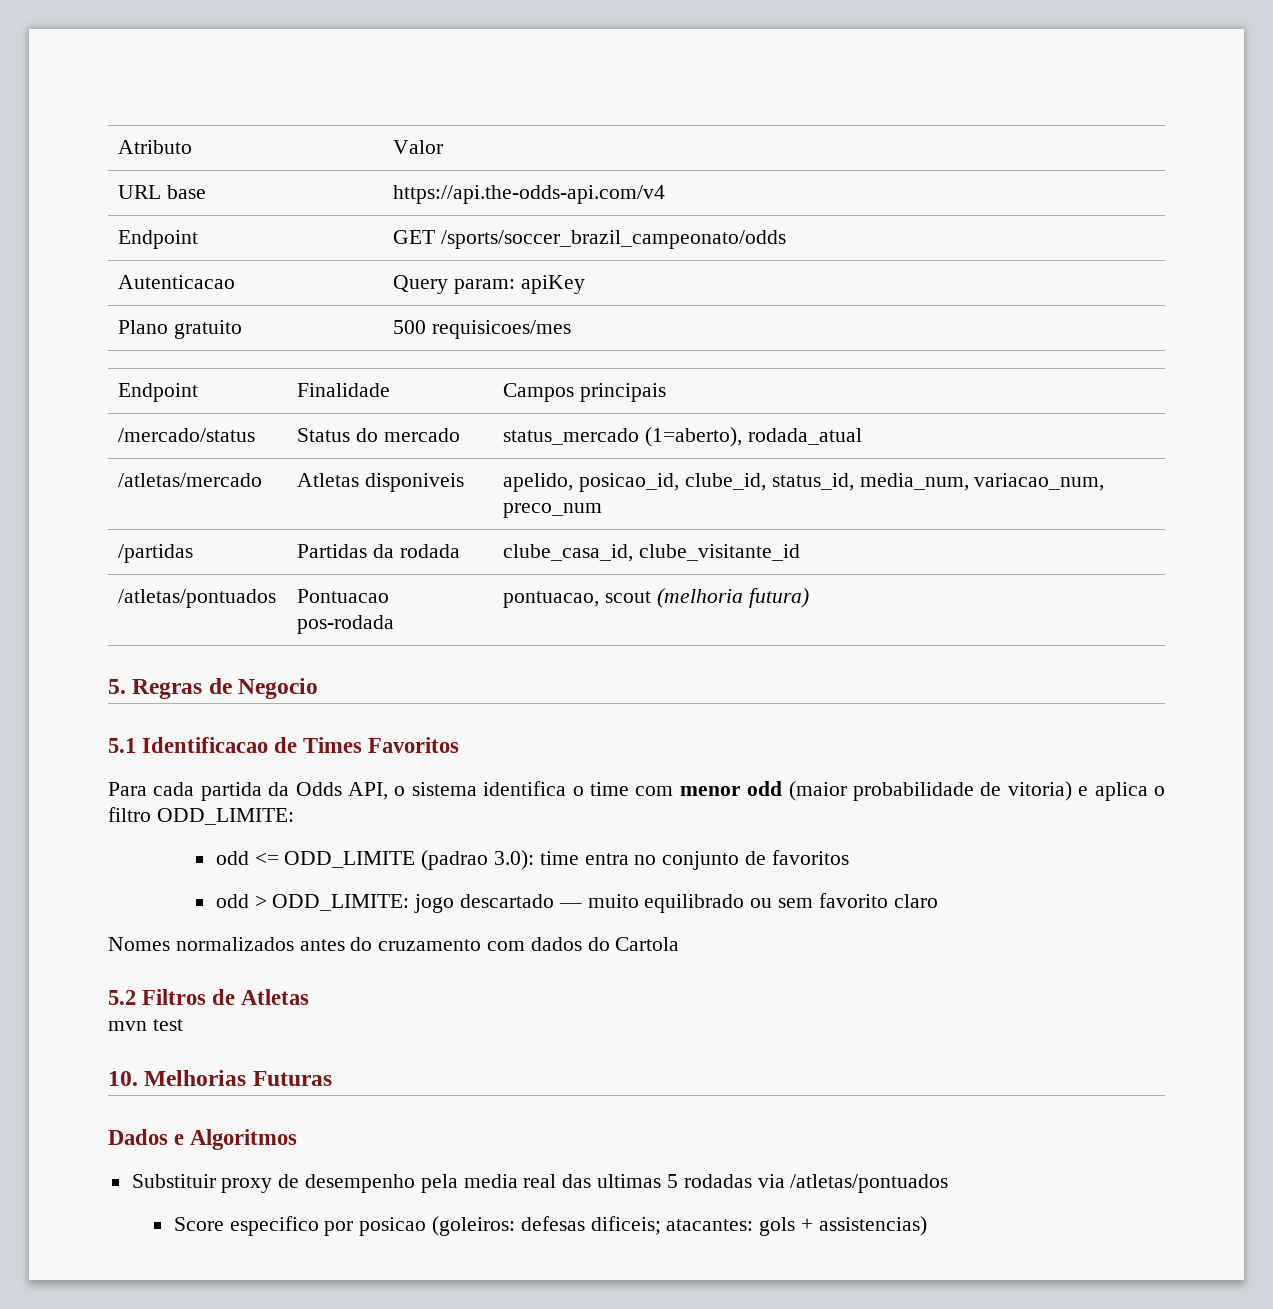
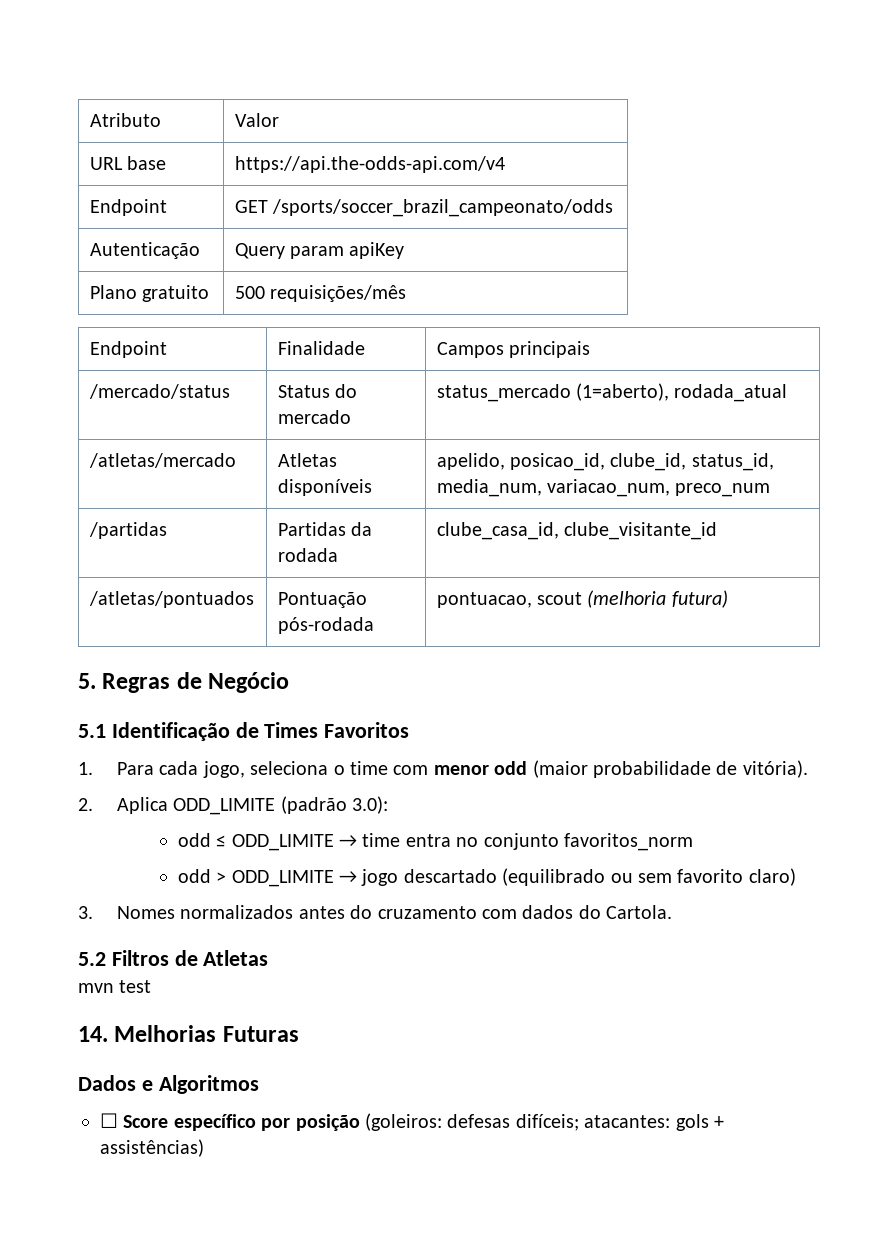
- Autenticacao | Query param: apiKey
+ Autenticação | Query param apiKey
- Plano gratuito | 500 requisicoes/mes
+ Plano gratuito | 500 requisições/mês
- /atletas/mercado | Atletas disponiveis | apelido, posicao_id, clube_id, status_id, media_num, variacao_num, preco_num
+ /atletas/mercado | Atletas disponíveis | apelido, posicao_id, clube_id, status_id, media_num, variacao_num, preco_num
- /atletas/pontuados | Pontuacao pos-rodada | pontuacao, scout (melhoria futura)
+ /atletas/pontuados | Pontuação pós-rodada | pontuacao, scout (melhoria futura)
- 5. Regras de Negocio
+ 5. Regras de Negócio
- 5.1 Identificacao de Times Favoritos
+ 5.1 Identificação de Times Favoritos
- Para cada partida da Odds API, o sistema identifica o time com menor odd (maior probabilidade de vitoria) e aplica o filtro ODD_LIMITE:
- odd <= ODD_LIMITE (padrao 3.0): time entra no conjunto de favoritos
+ 1. Para cada jogo, seleciona o time com menor odd (maior probabilidade de vitória).
+ 2. Aplica ODD_LIMITE (padrão 3.0):
+ odd ≤ ODD_LIMITE → time entra no conjunto favoritos_norm
- odd > ODD_LIMITE: jogo descartado — muito equilibrado ou sem favorito claro
- Nomes normalizados antes do cruzamento com dados do Cartola
+ odd > ODD_LIMITE → jogo descartado (equilibrado ou sem favorito claro)
+ 3. Nomes normalizados antes do cruzamento com dados do Cartola.
- 10. Melhorias Futuras
+ 14. Melhorias Futuras
- Substituir proxy de desempenho pela media real das ultimas 5 rodadas via /atletas/pontuados
- Score especifico por posicao (goleiros: defesas dificeis; atacantes: gols + assistencias)
+ ☐ Score específico por posição (goleiros: defesas difíceis; atacantes: gols + assistências)

